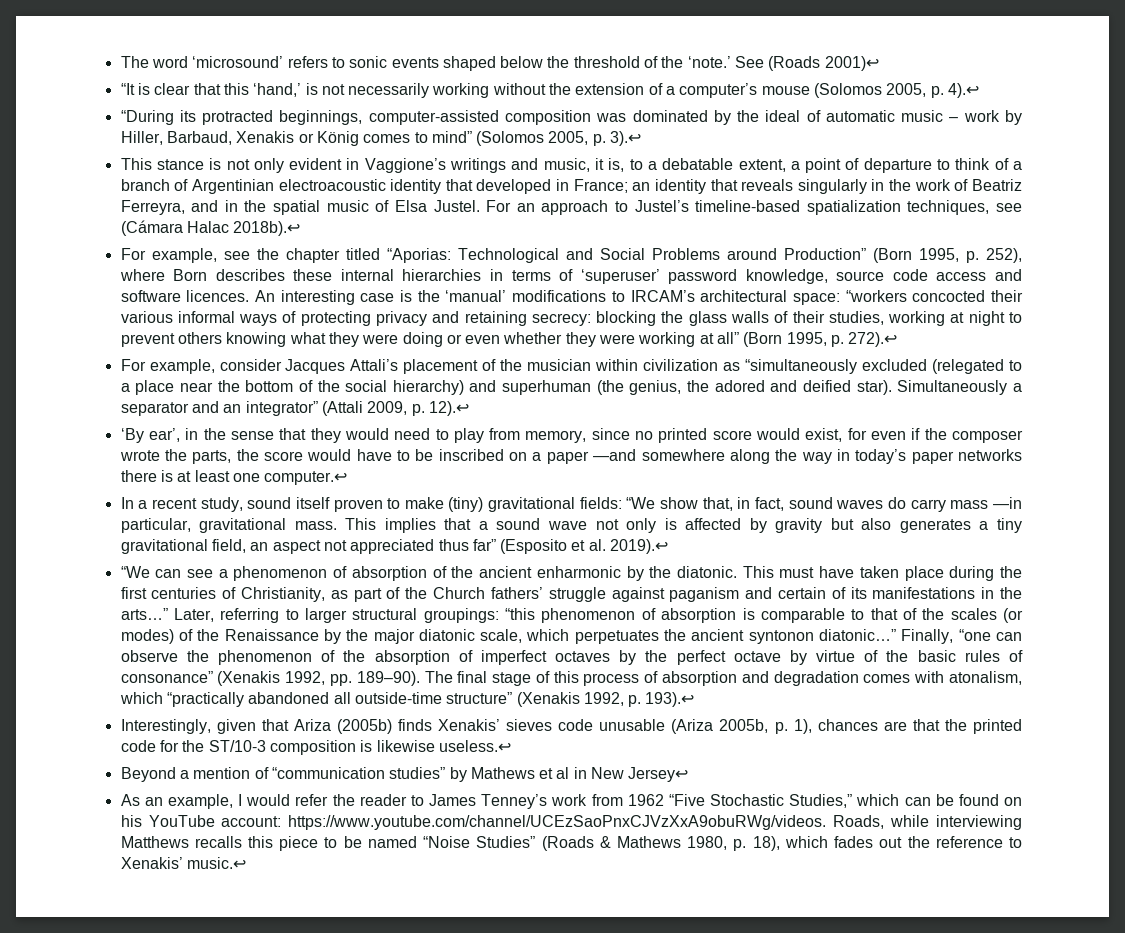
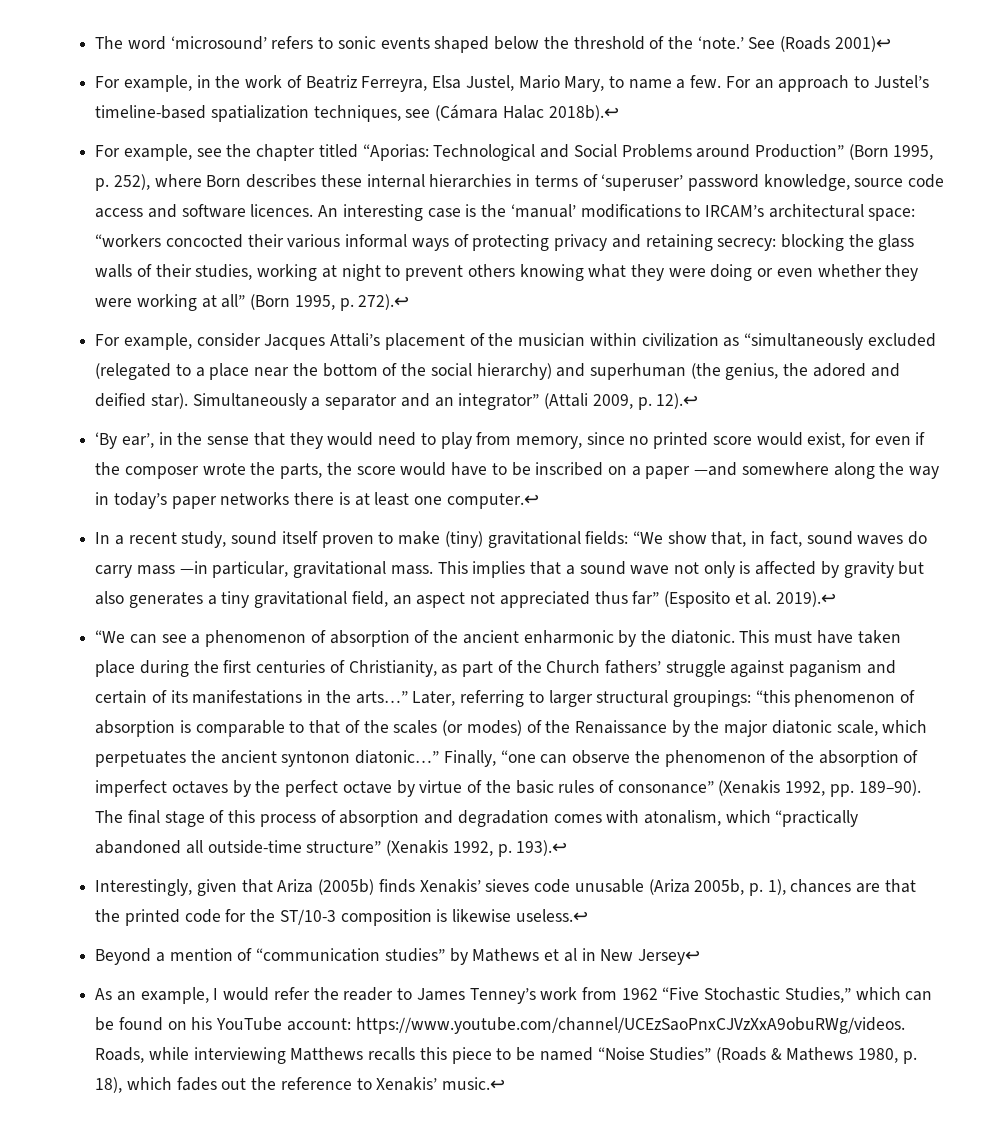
- “It is clear that this ‘hand,’ is not necessarily working without the extension of a computer’s mouse (Solomos 2005, p. 4).↩
- “During its protracted beginnings, computer-assisted composition was dominated by the ideal of automatic music – work by Hiller, Barbaud, Xenakis or König comes to mind” (Solomos 2005, p. 3).↩
- This stance is not only evident in Vaggione’s writings and music, it is, to a debatable extent, a point of departure to think of a branch of Argentinian electroacoustic identity that developed in France; an identity that reveals singularly in the work of Beatriz Ferreyra, and in the spatial music of Elsa Justel.
+ For example, in the work of Beatriz Ferreyra, Elsa Justel, Mario Mary, to name a few.

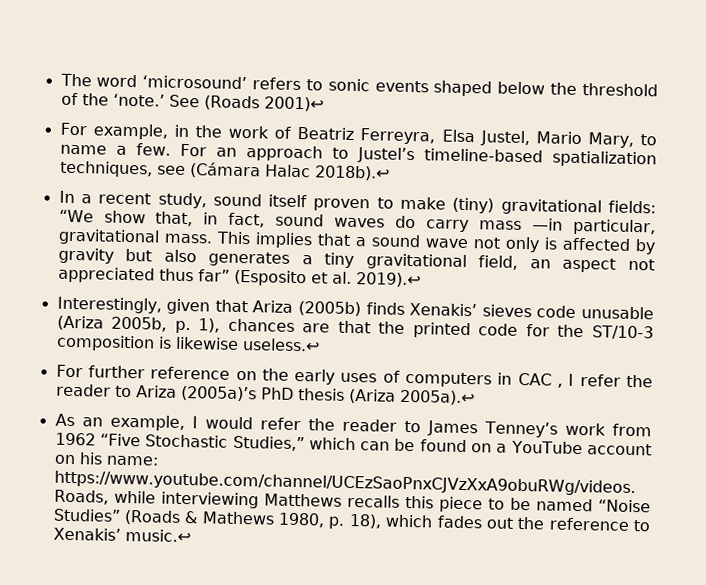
- For example, see the chapter titled “Aporias: Technological and Social Problems around Production” (Born 1995, p. 252), where Born describes these internal hierarchies in terms of ‘superuser’ password knowledge, source code access and software licences. An interesting case is the ‘manual’ modifications to IRCAM’s architectural space: “workers concocted their various informal ways of protecting privacy and retaining secrecy: blocking the glass walls of their studies, working at night to prevent others knowing what they were doing or even whether they were working at all” (Born 1995, p. 272).↩
- For example, consider Jacques Attali’s placement of the musician within civilization as “simultaneously excluded (relegated to a place near the bottom of the social hierarchy) and superhuman (the genius, the adored and deified star). Simultaneously a separator and an integrator” (Attali 2009, p. 12).↩
- ‘By ear’, in the sense that they would need to play from memory, since no printed score would exist, for even if the composer wrote the parts, the score would have to be inscribed on a paper —and somewhere along the way in today’s paper networks there is at least one computer.↩
- “We can see a phenomenon of absorption of the ancient enharmonic by the diatonic. This must have taken place during the first centuries of Christianity, as part of the Church fathers’ struggle against paganism and certain of its manifestations in the arts…” Later, referring to larger structural groupings: “this phenomenon of absorption is comparable to that of the scales (or modes) of the Renaissance by the major diatonic scale, which perpetuates the ancient syntonon diatonic…” Finally, “one can observe the phenomenon of the absorption of imperfect octaves by the perfect octave by virtue of the basic rules of consonance” (Xenakis 1992, pp. 189–90). The final stage of this process of absorption and degradation comes with atonalism, which “practically abandoned all outside-time structure” (Xenakis 1992, p. 193).↩
- Beyond a mention of “communication studies” by Mathews et al in New Jersey↩
+ For further reference on the early uses of computers in CAC , I refer the reader to Ariza (2005a)’s PhD thesis (Ariza 2005a).↩
- As an example, I would refer the reader to James Tenney’s work from 1962 “Five Stochastic Studies,” which can be found on his YouTube account: https://www.youtube.com/channel/UCEzSaoPnxCJVzXxA9obuRWg/videos. Roads, while interviewing Matthews recalls this piece to be named “Noise Studies” (Roads & Mathews 1980, p. 18), which fades out the reference to Xenakis’ music.↩
+ As an example, I would refer the reader to James Tenney’s work from 1962 “Five Stochastic Studies,” which can be found on a YouTube account on his name: https://www.youtube.com/channel/UCEzSaoPnxCJVzXxA9obuRWg/videos. Roads, while interviewing Matthews recalls this piece to be named “Noise Studies” (Roads & Mathews 1980, p. 18), which fades out the reference to Xenakis’ music.↩

